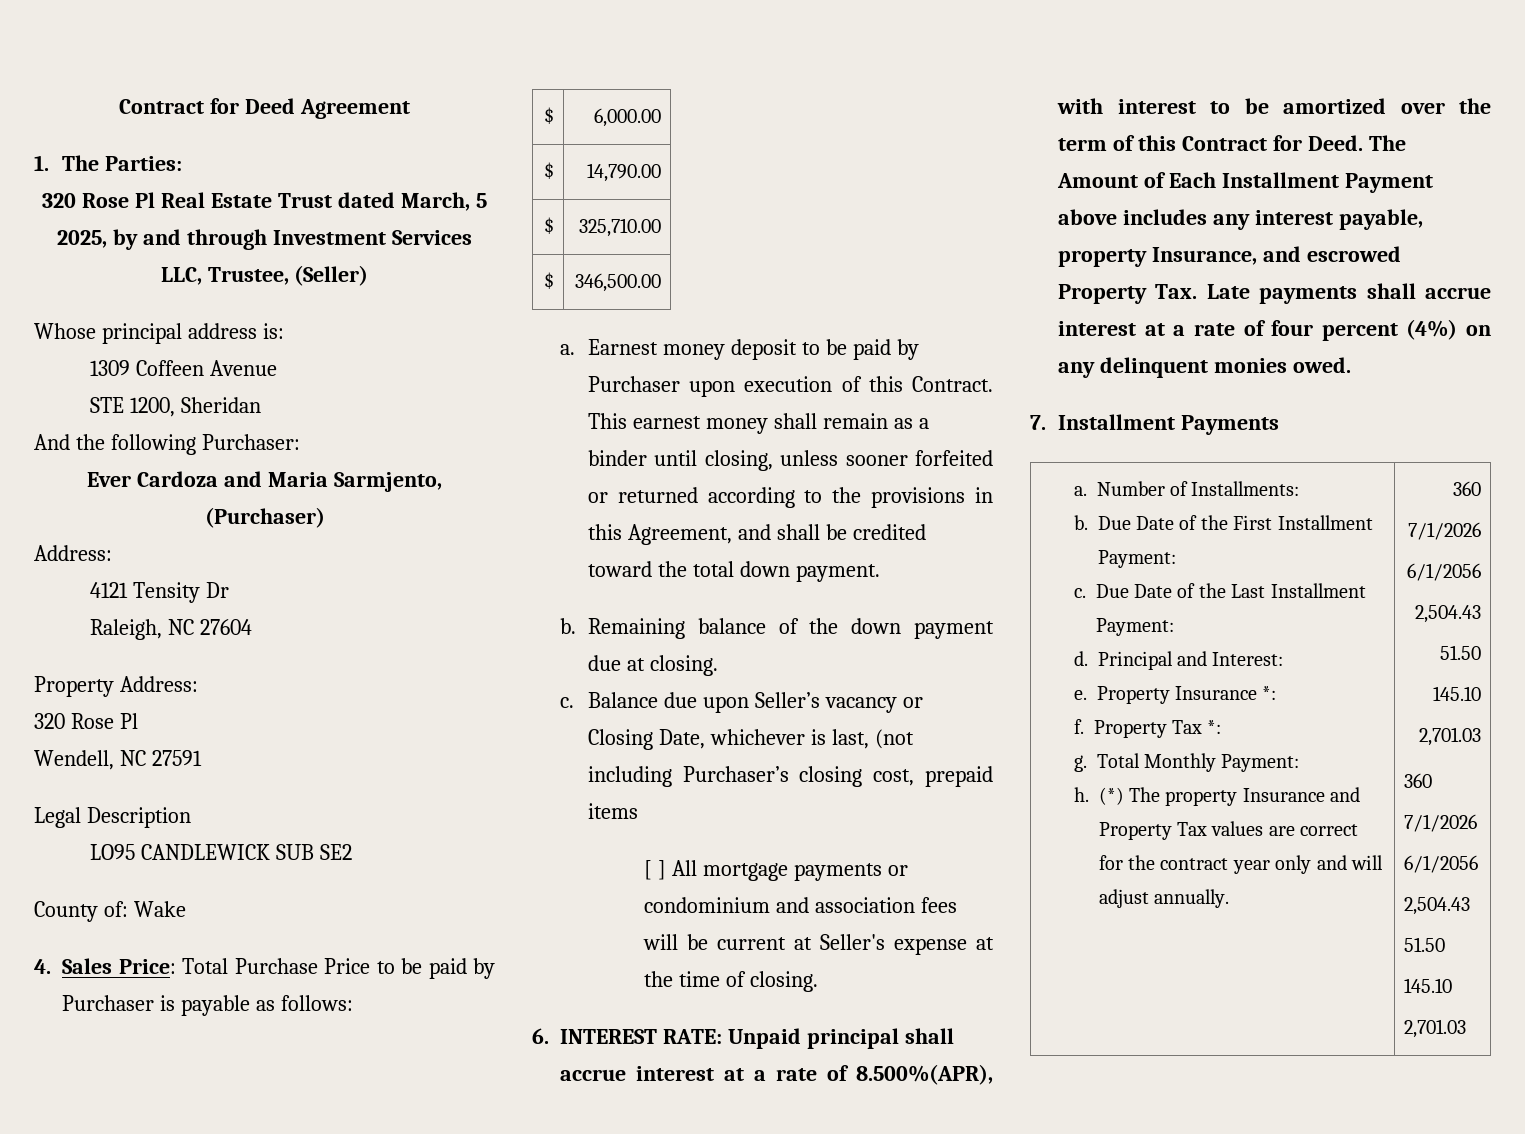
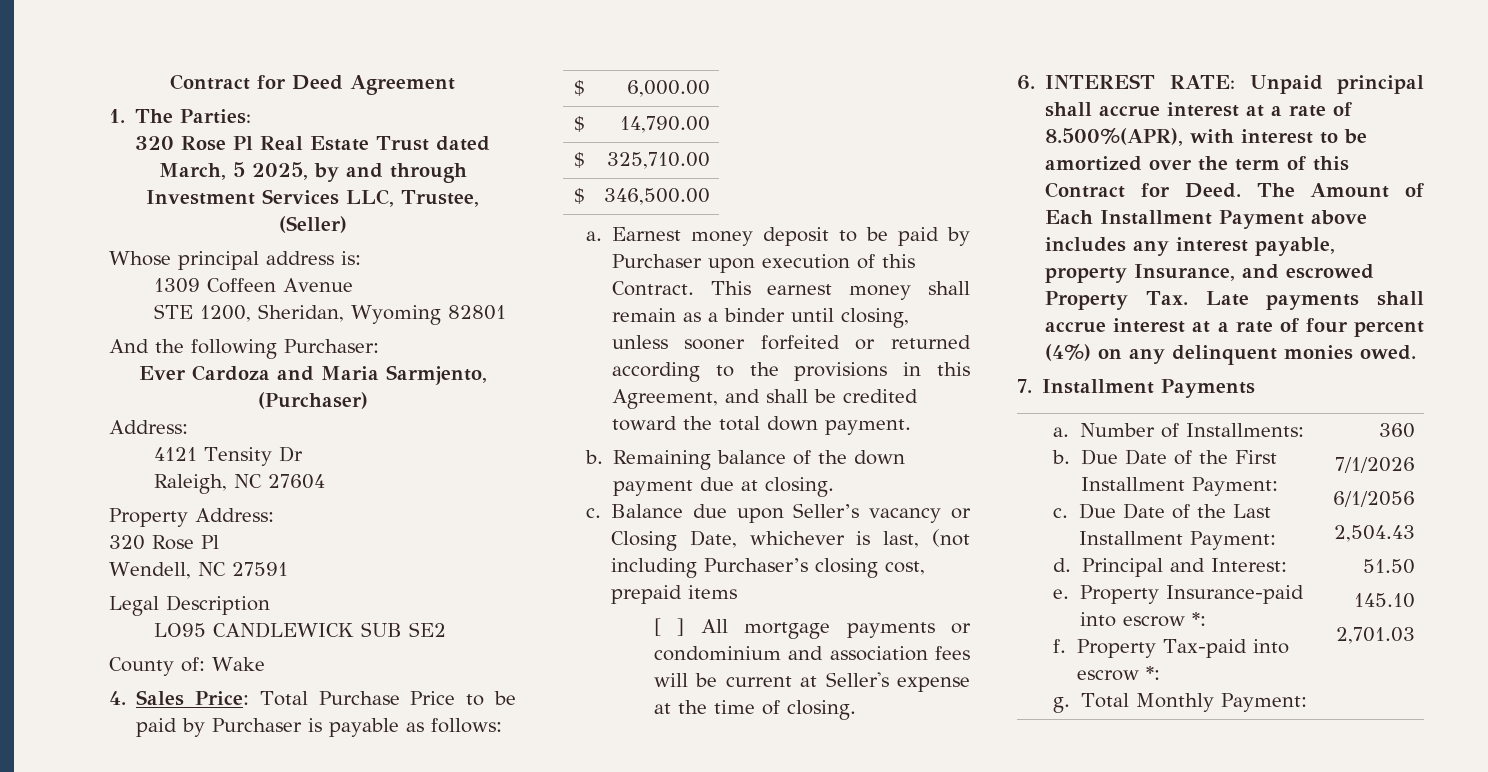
- STE 1200, Sheridan
+ STE 1200, Sheridan, Wyoming 82801
- Property Insurance *:
+ Property Insurance-paid into escrow *:
- Property Tax *:
+ Property Tax-paid into escrow *:
- h. (*) The property Insurance and Property Tax values are correct for the contract year only and will adjust annually. | 360
- 7/1/2026
- 6/1/2056
- 2,504.43
- 51.50
- 145.10
- 2,701.03

